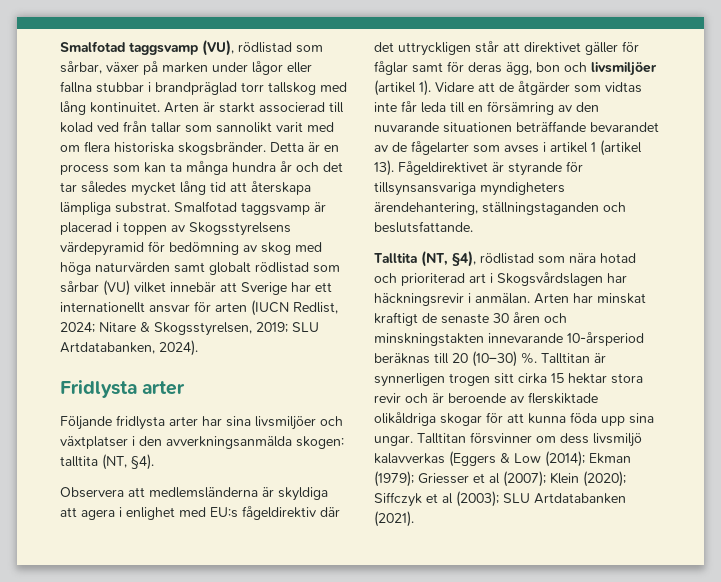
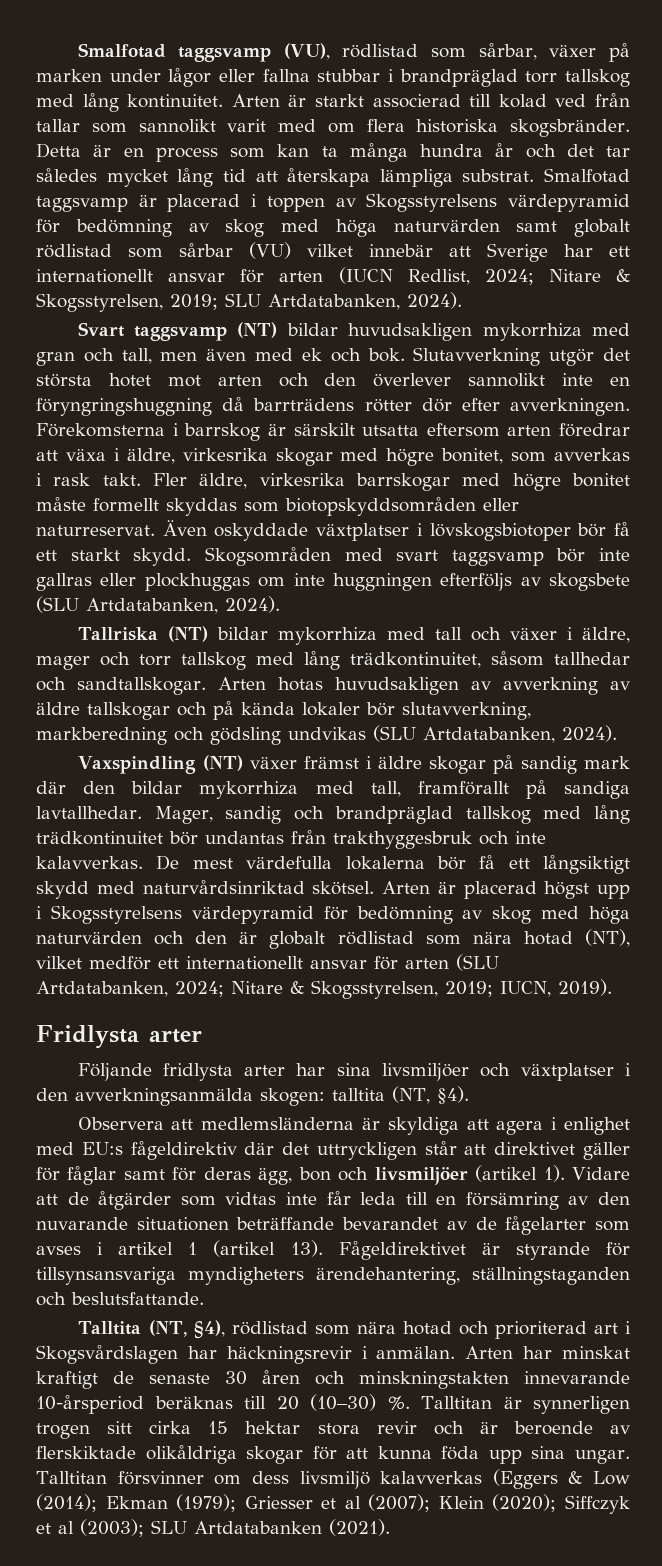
+ Svart taggsvamp (NT) bildar huvudsakligen mykorrhiza med gran och tall, men även med ek och bok. Slutavverkning utgör det största hotet mot arten och den överlever sannolikt inte en föryngringshuggning då barrträdens rötter dör efter avverkningen. Förekomsterna i barrskog är särskilt utsatta eftersom arten föredrar att växa i äldre, virkesrika skogar med högre bonitet, som avverkas i rask takt. Fler äldre, virkesrika barrskogar med högre bonitet måste formellt skyddas som biotopskyddsområden eller naturreservat. Även oskyddade växtplatser i lövskogsbiotoper bör få ett starkt skydd. Skogsområden med svart taggsvamp bör inte gallras eller plockhuggas om inte huggningen efterföljs av skogsbete (SLU Artdatabanken, 2024).
+ Tallriska (NT) bildar mykorrhiza med tall och växer i äldre, mager och torr tallskog med lång trädkontinuitet, såsom tallhedar och sandtallskogar. Arten hotas huvudsakligen av avverkning av äldre tallskogar och på kända lokaler bör slutavverkning, markberedning och gödsling undvikas (SLU Artdatabanken, 2024).
+ Vaxspindling (NT) växer främst i äldre skogar på sandig mark där den bildar mykorrhiza med tall, framförallt på sandiga lavtallhedar. Mager, sandig och brandpräglad tallskog med lång trädkontinuitet bör undantas från trakthyggesbruk och inte kalavverkas. De mest värdefulla lokalerna bör få ett långsiktigt skydd med naturvårdsinriktad skötsel. Arten är placerad högst upp i Skogsstyrelsens värdepyramid för bedömning av skog med höga naturvärden och den är globalt rödlistad som nära hotad (NT), vilket medför ett internationellt ansvar för arten (SLU Artdatabanken, 2024; Nitare & Skogsstyrelsen, 2019; IUCN, 2019).

